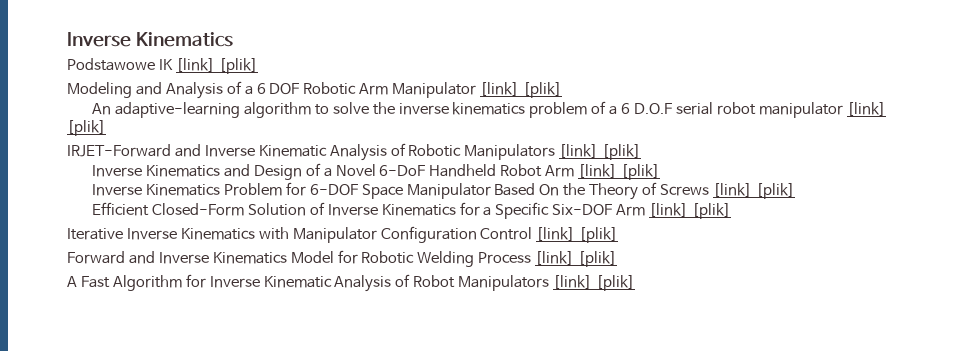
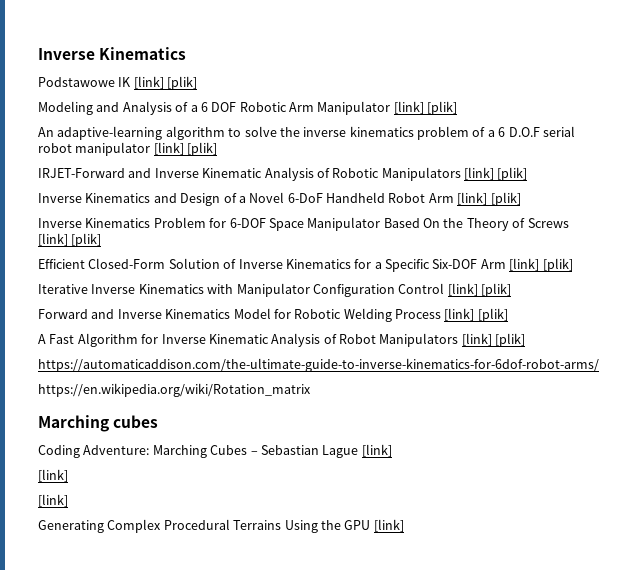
+ https://automaticaddison.com/the-ultimate-guide-to-inverse-kinematics-for-6dof-robot-arms/
+ https://en.wikipedia.org/wiki/Rotation_matrix
+ Marching cubes
+ Coding Adventure: Marching Cubes – Sebastian Lague [link]
+ [link]
+ [link]
+ Generating Complex Procedural Terrains Using the GPU [link]

